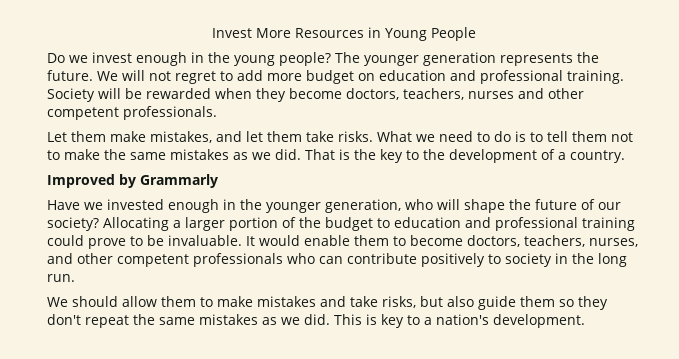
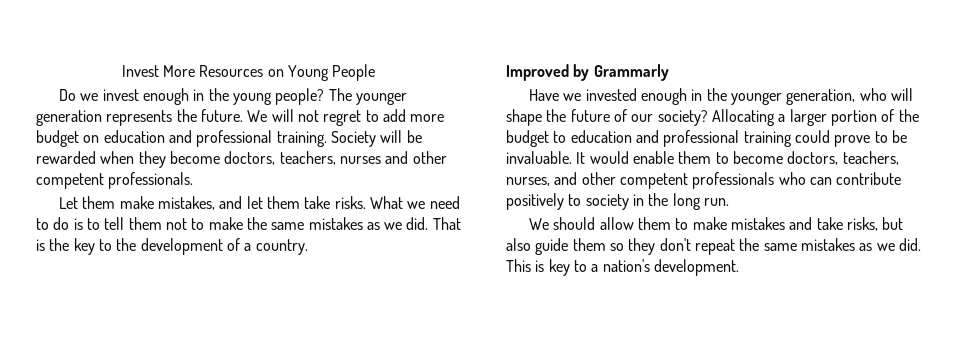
- Invest More Resources in Young People
+ Invest More Resources on Young People

